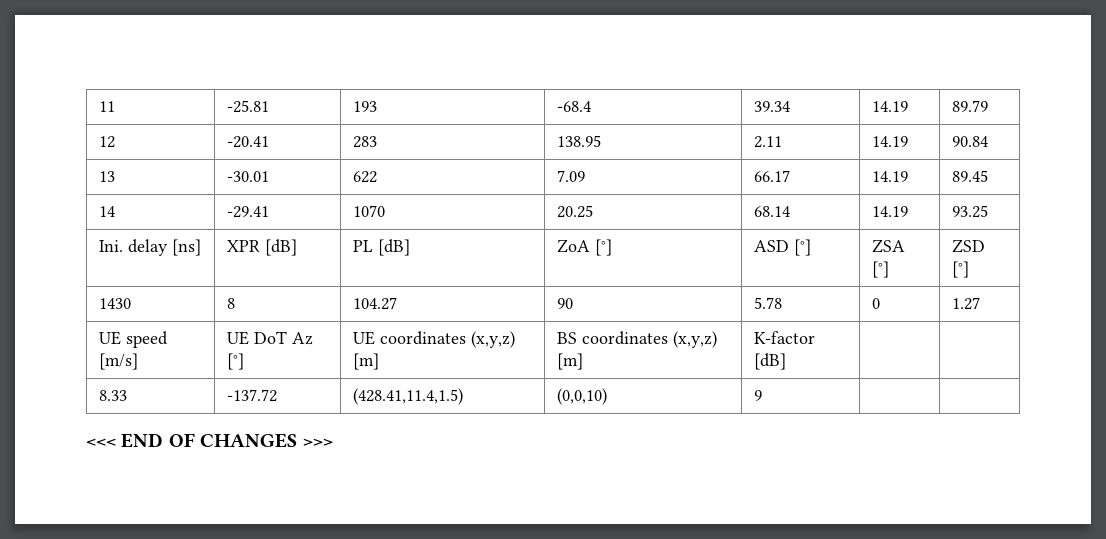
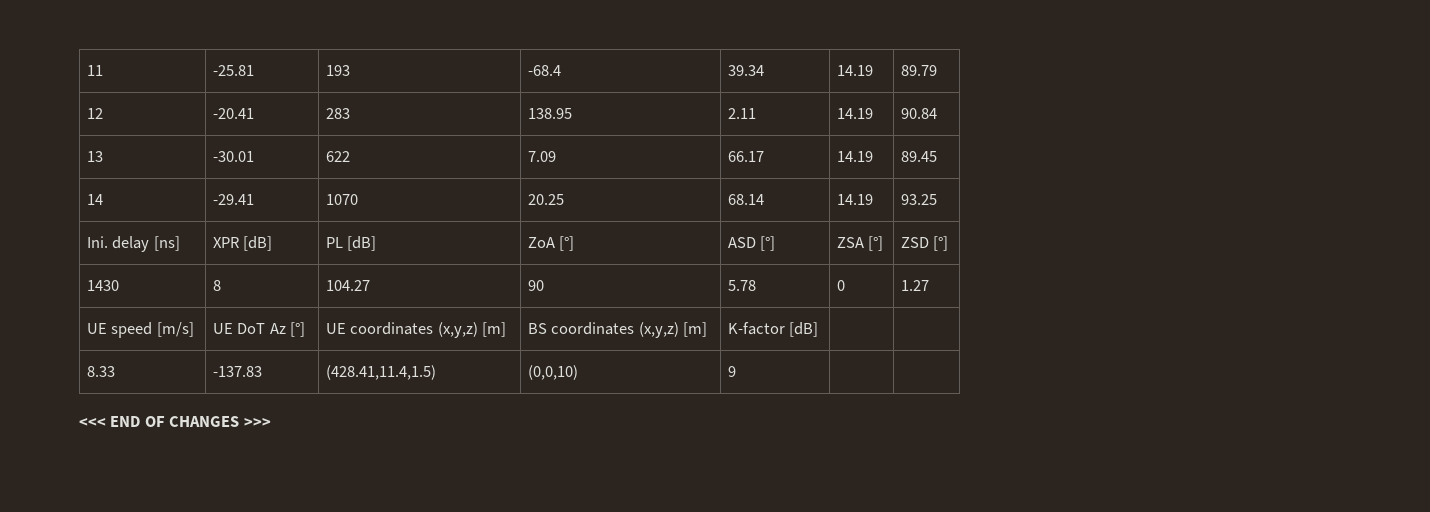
- 8.33 | -137.72 | (428.41,11.4,1.5) | (0,0,10) | 9 | |
+ 8.33 | -137.83 | (428.41,11.4,1.5) | (0,0,10) | 9 | |

